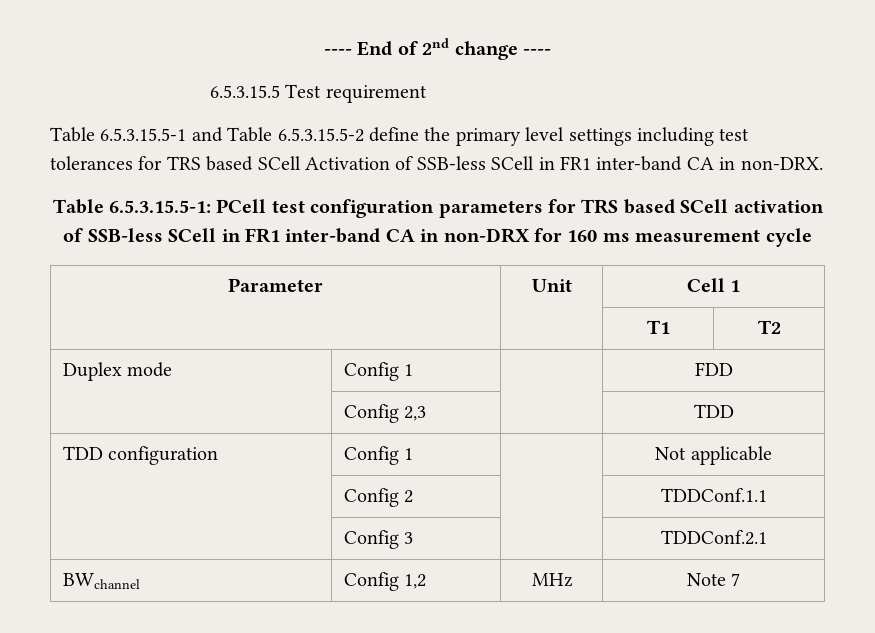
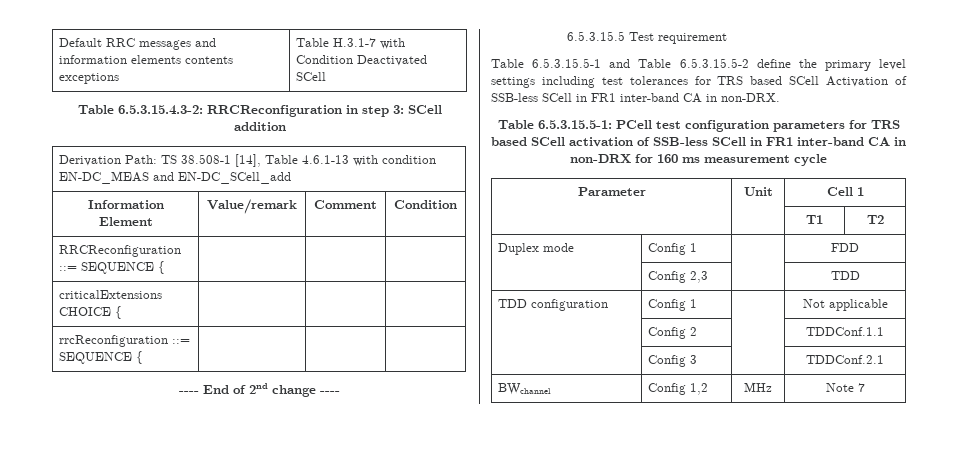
+ Default RRC messages and information elements contents exceptions | Table H.3.1-7 with Condition Deactivated SCell
+ Table 6.5.3.15.4.3-2: RRCReconfiguration in step 3: SCell addition
+ Derivation Path: TS 38.508-1 [14], Table 4.6.1-13 with condition EN-DC_MEAS and EN-DC_SCell_add
+ Information Element | Value/remark | Comment | Condition
+ RRCReconfiguration ::= SEQUENCE { | | |
+ criticalExtensions CHOICE { | | |
+ rrcReconfiguration ::= SEQUENCE { | | |

